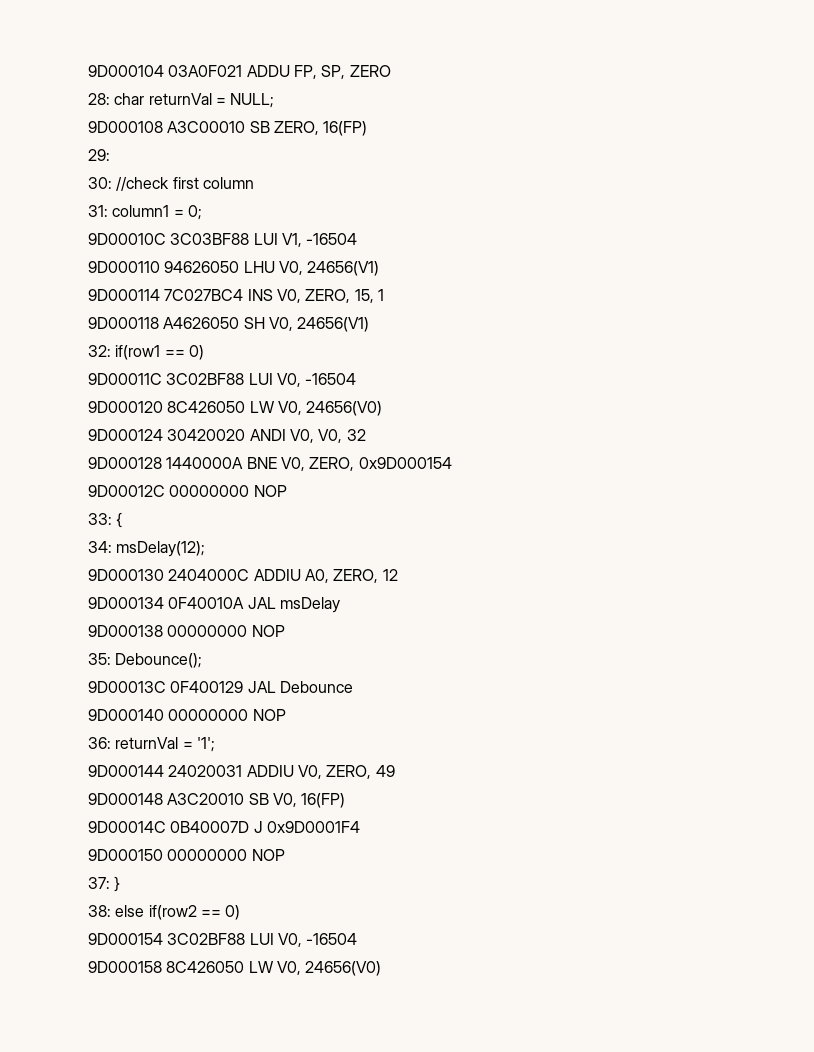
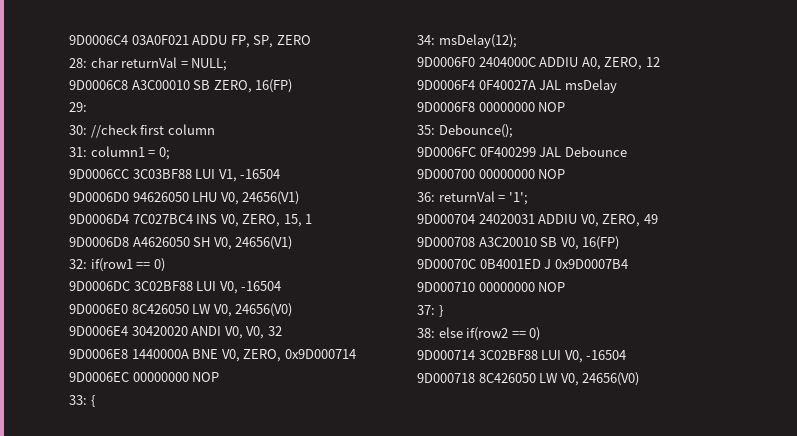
- 9D000104 03A0F021 ADDU FP, SP, ZERO
+ 9D0006C4 03A0F021 ADDU FP, SP, ZERO
- 9D000108 A3C00010 SB ZERO, 16(FP)
+ 9D0006C8 A3C00010 SB ZERO, 16(FP)
- 9D00010C 3C03BF88 LUI V1, -16504
+ 9D0006CC 3C03BF88 LUI V1, -16504
- 9D000110 94626050 LHU V0, 24656(V1)
+ 9D0006D0 94626050 LHU V0, 24656(V1)
- 9D000114 7C027BC4 INS V0, ZERO, 15, 1
+ 9D0006D4 7C027BC4 INS V0, ZERO, 15, 1
- 9D000118 A4626050 SH V0, 24656(V1)
+ 9D0006D8 A4626050 SH V0, 24656(V1)
- 9D00011C 3C02BF88 LUI V0, -16504
- 9D000120 8C426050 LW V0, 24656(V0)
+ 9D0006DC 3C02BF88 LUI V0, -16504
+ 9D0006E0 8C426050 LW V0, 24656(V0)
- 9D000124 30420020 ANDI V0, V0, 32
+ 9D0006E4 30420020 ANDI V0, V0, 32
- 9D000128 1440000A BNE V0, ZERO, 0x9D000154
- 9D00012C 00000000 NOP
+ 9D0006E8 1440000A BNE V0, ZERO, 0x9D000714
+ 9D0006EC 00000000 NOP
- 9D000130 2404000C ADDIU A0, ZERO, 12
+ 9D0006F0 2404000C ADDIU A0, ZERO, 12
- 9D000134 0F40010A JAL msDelay
+ 9D0006F4 0F40027A JAL msDelay
- 9D000138 00000000 NOP
+ 9D0006F8 00000000 NOP
- 9D00013C 0F400129 JAL Debounce
+ 9D0006FC 0F400299 JAL Debounce
- 9D000140 00000000 NOP
+ 9D000700 00000000 NOP
- 9D000144 24020031 ADDIU V0, ZERO, 49
+ 9D000704 24020031 ADDIU V0, ZERO, 49
- 9D000148 A3C20010 SB V0, 16(FP)
+ 9D000708 A3C20010 SB V0, 16(FP)
- 9D00014C 0B40007D J 0x9D0001F4
- 9D000150 00000000 NOP
+ 9D00070C 0B4001ED J 0x9D0007B4
+ 9D000710 00000000 NOP
- 9D000154 3C02BF88 LUI V0, -16504
- 9D000158 8C426050 LW V0, 24656(V0)
+ 9D000714 3C02BF88 LUI V0, -16504
+ 9D000718 8C426050 LW V0, 24656(V0)

